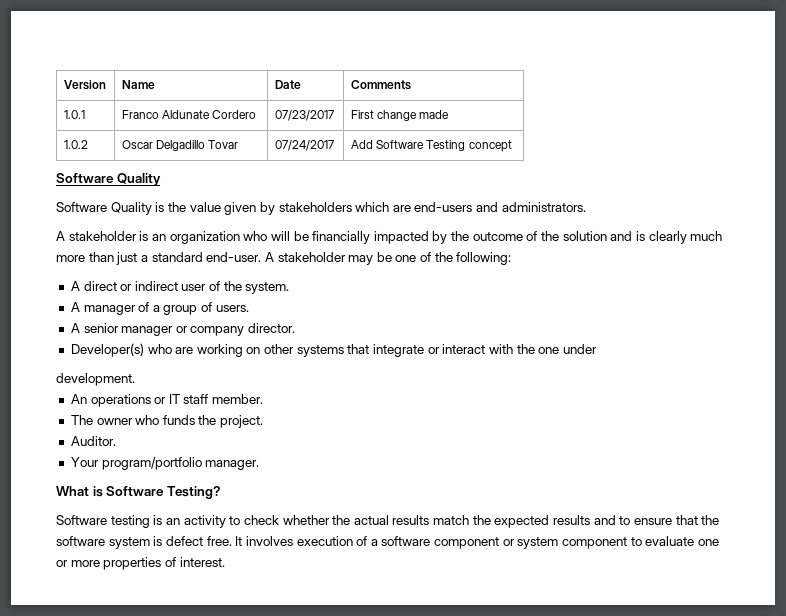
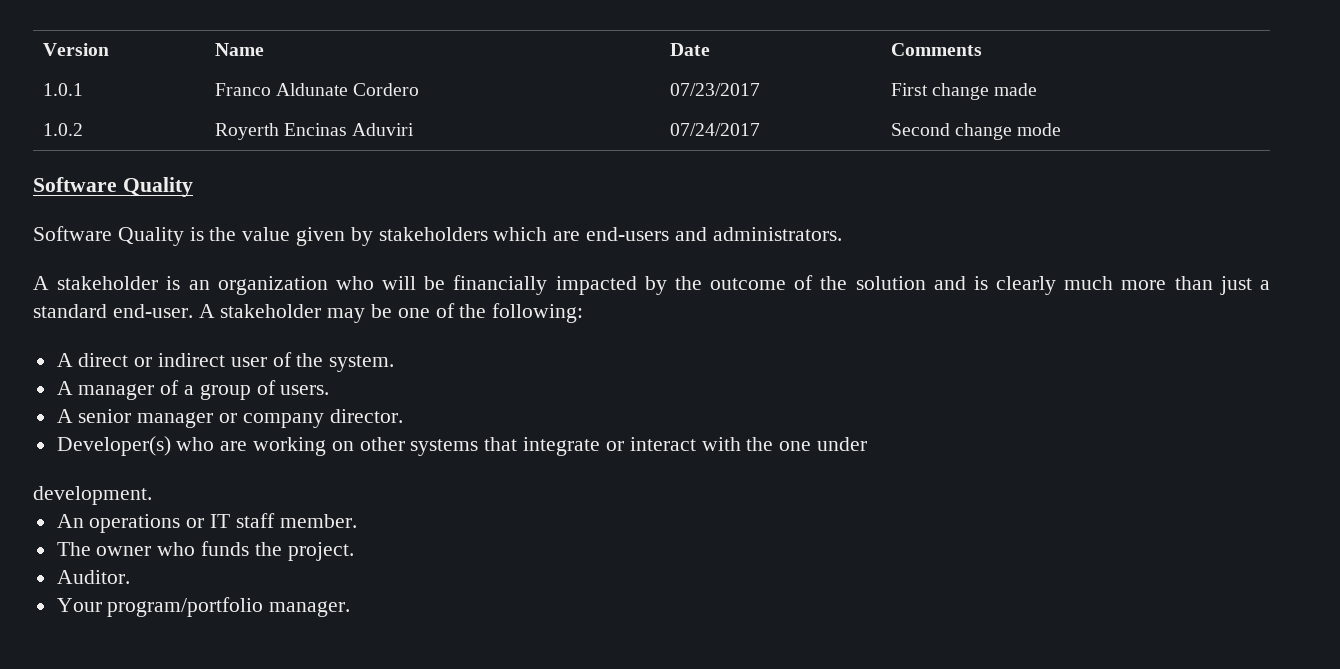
- 1.0.2 | Oscar Delgadillo Tovar | 07/24/2017 | Add Software Testing concept
+ 1.0.2 | Royerth Encinas Aduviri | 07/24/2017 | Second change mode
- What is Software Testing?
- Software testing is an activity to check whether the actual results match the expected results and to ensure that the software system is defect free. It involves execution of a software component or system component to evaluate one or more properties of interest.

